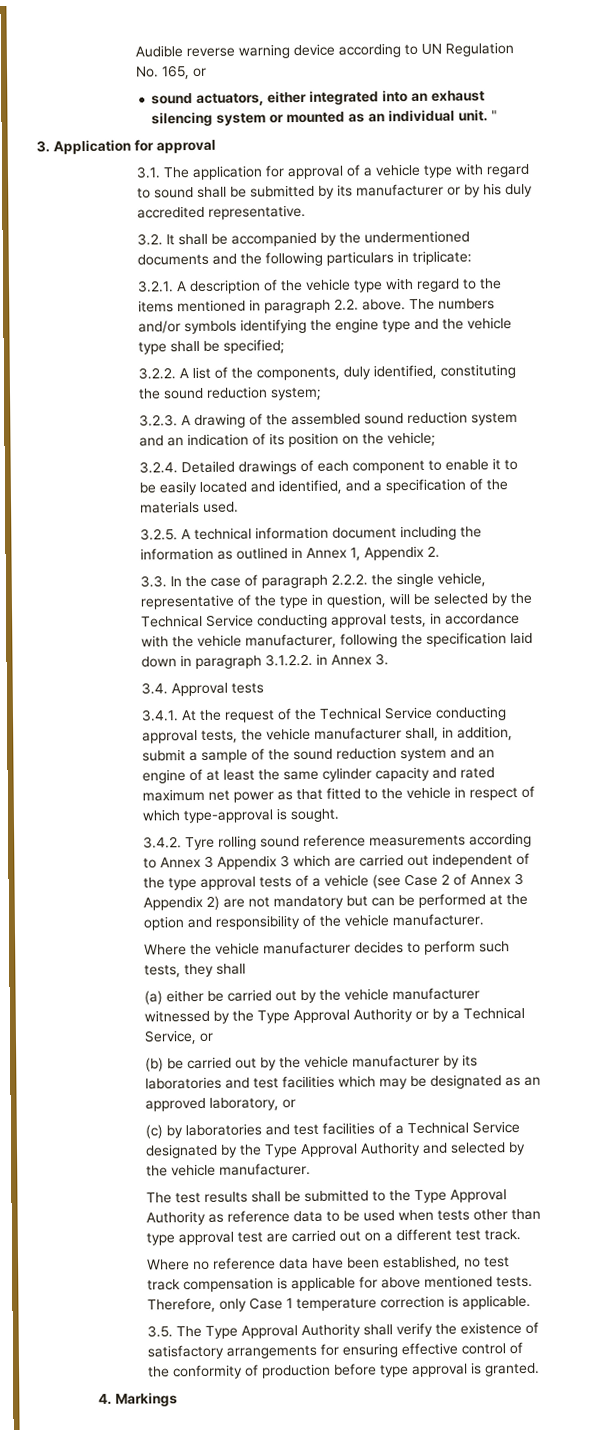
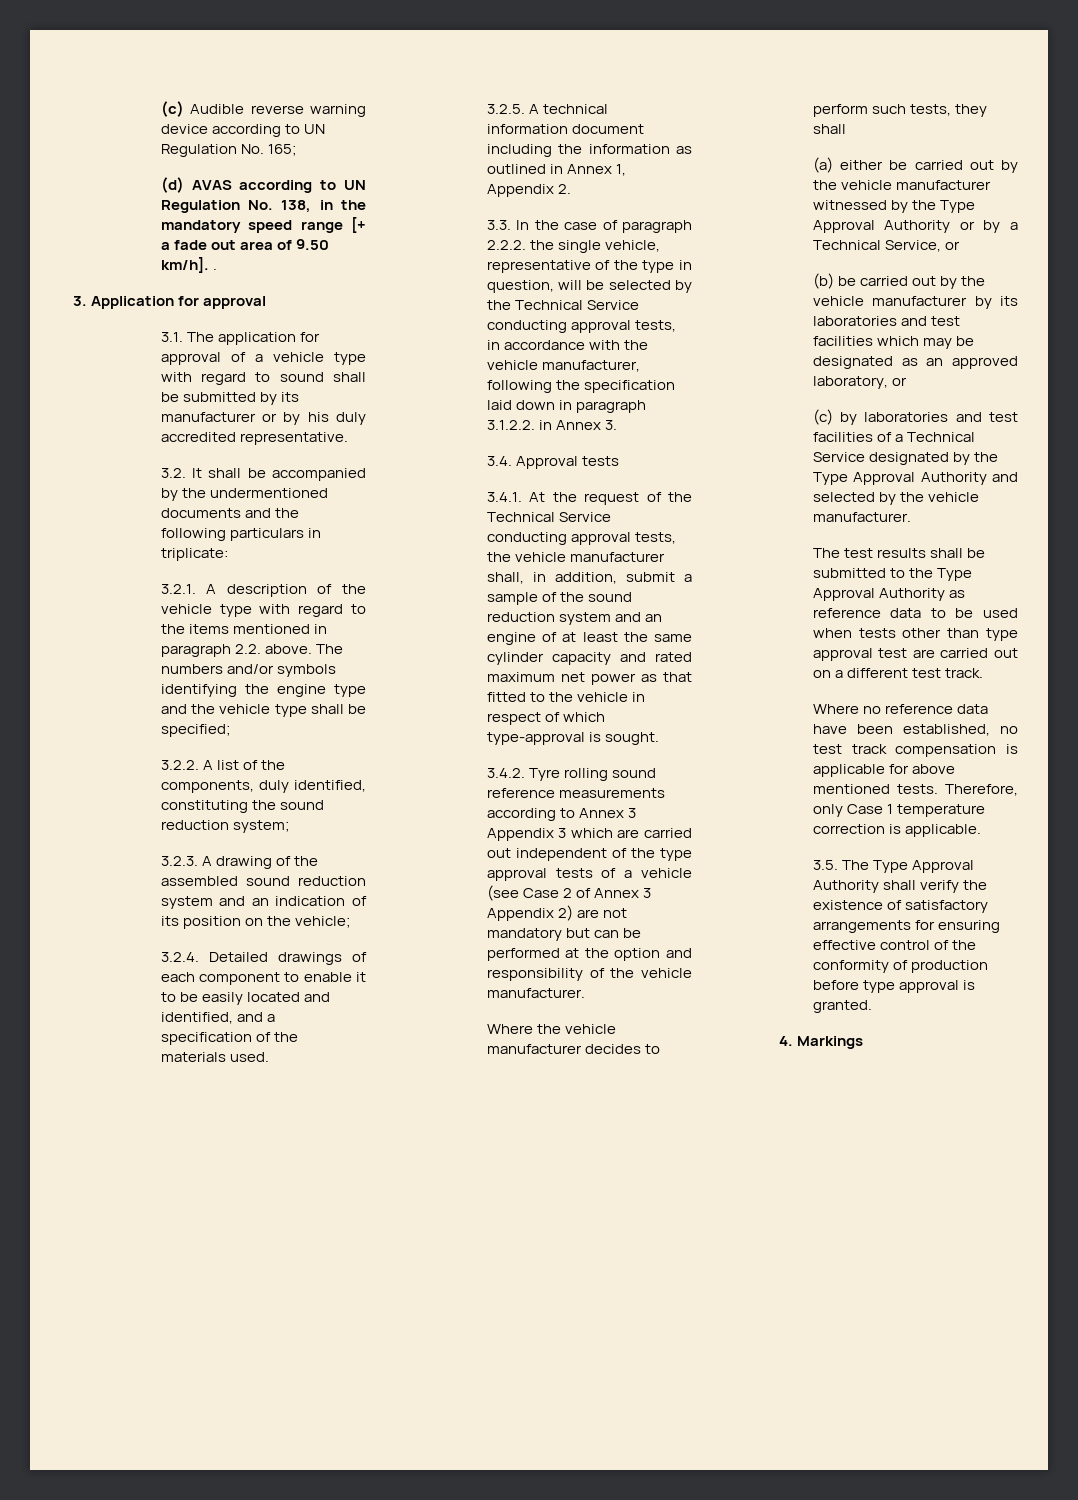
- Audible reverse warning device according to UN Regulation No. 165, or
- sound actuators, either integrated into an exhaust silencing system or mounted as an individual unit. "
+ (c) Audible reverse warning device according to UN Regulation No. 165;
+ (d) AVAS according to UN Regulation No. 138, in the mandatory speed range [+ a fade out area of 9.50 km/h]. .

